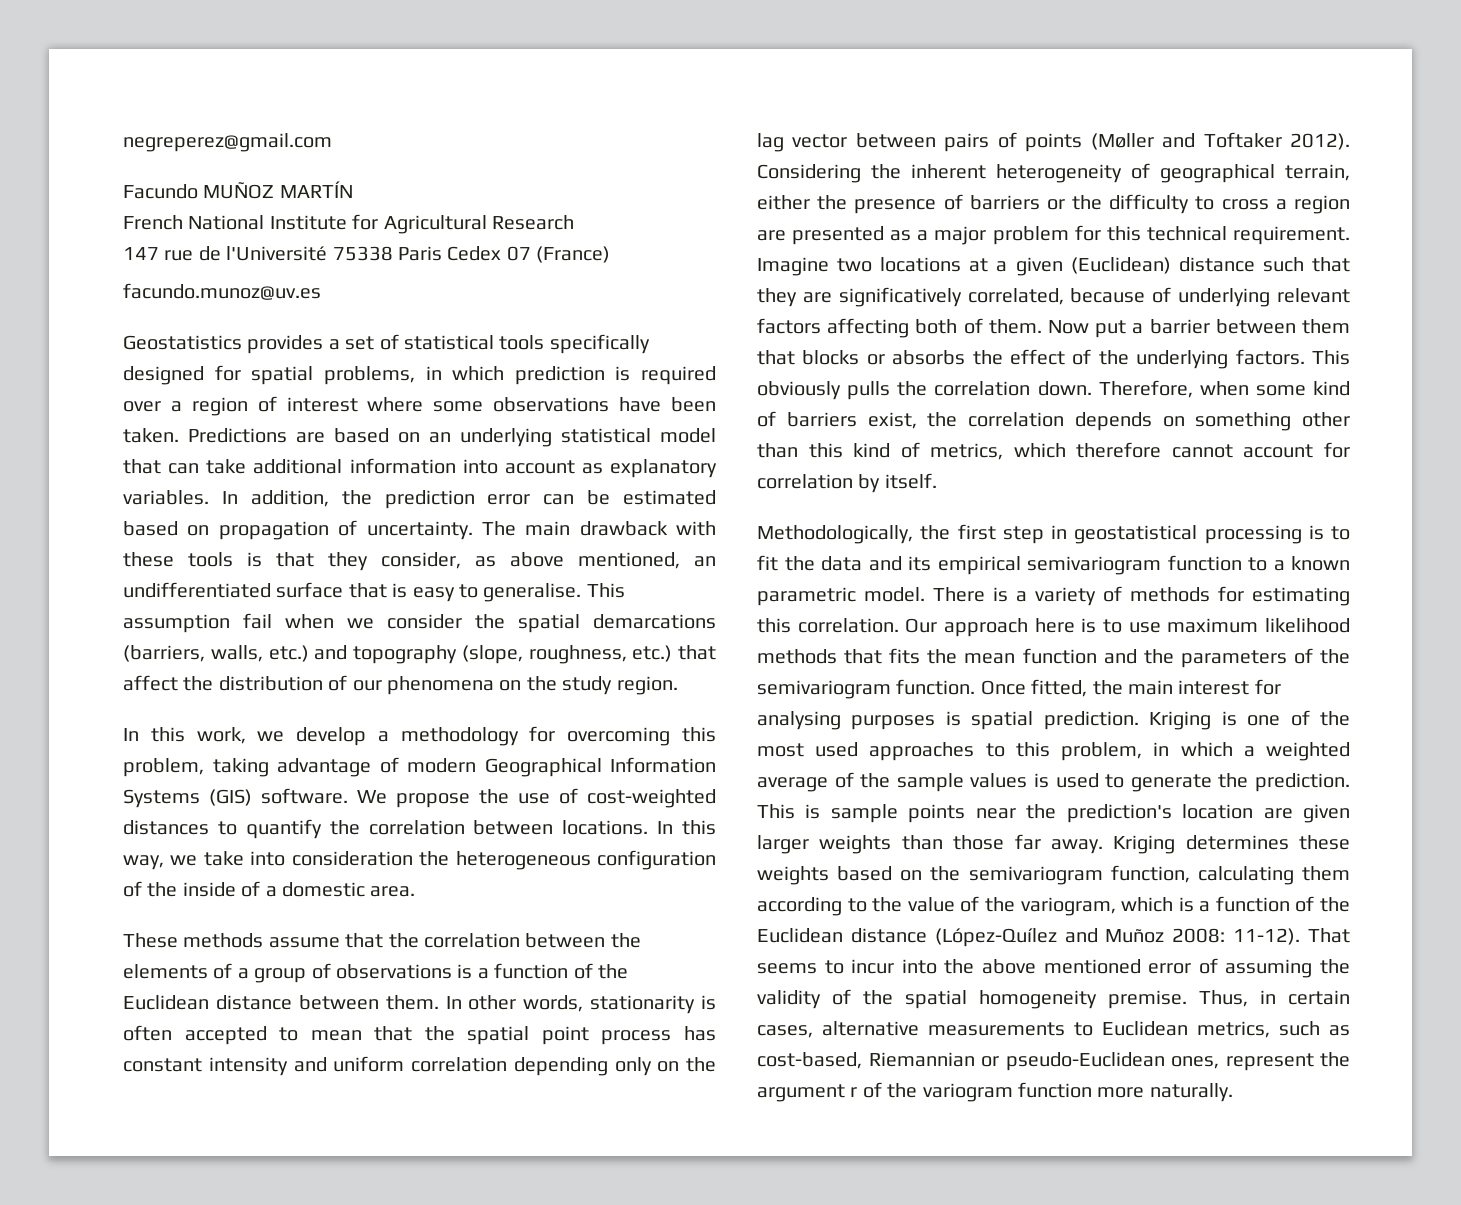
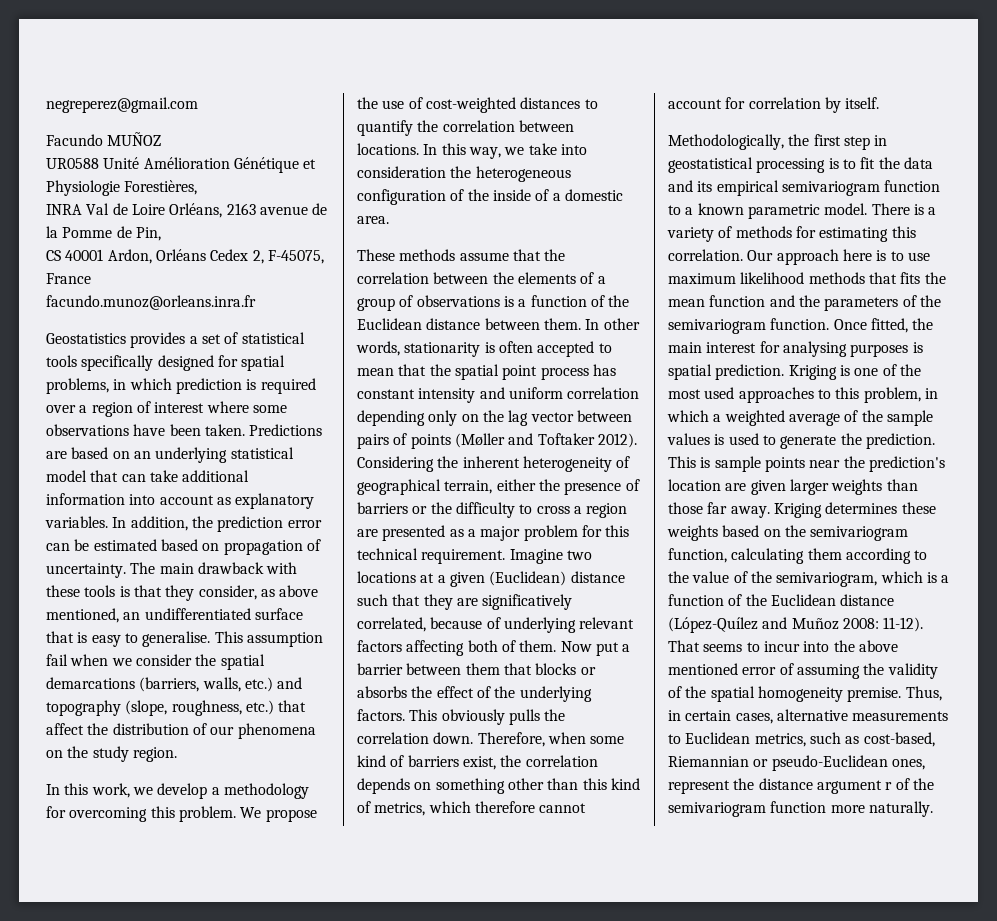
- Facundo MUÑOZ MARTÍN
- French National Institute for Agricultural Research
- 147 rue de l'Université 75338 Paris Cedex 07 (France)
- facundo.munoz@uv.es
+ Facundo MUÑOZ
+ UR0588 Unité Amélioration Génétique et Physiologie Forestières,
+ INRA Val de Loire Orléans, 2163 avenue de la Pomme de Pin,
+ CS 40001 Ardon, Orléans Cedex 2, F-45075, France
+ facundo.munoz@orleans.inra.fr
- In this work, we develop a methodology for overcoming this problem, taking advantage of modern Geographical Information Systems (GIS) software.
+ In this work, we develop a methodology for overcoming this problem.
- Kriging determines these weights based on the semivariogram function, calculating them according to the value of the variogram, which is a function of the Euclidean distance (López-Quílez and Muñoz 2008: 11-12).
+ Kriging determines these weights based on the semivariogram function, calculating them according to the value of the semivariogram, which is a function of the Euclidean distance (López-Quílez and Muñoz 2008: 11-12).
- Thus, in certain cases, alternative measurements to Euclidean metrics, such as cost-based, Riemannian or pseudo-Euclidean ones, represent the argument r of the variogram function more naturally.
+ Thus, in certain cases, alternative measurements to Euclidean metrics, such as cost-based, Riemannian or pseudo-Euclidean ones, represent the distance argument r of the semivariogram function more naturally.

